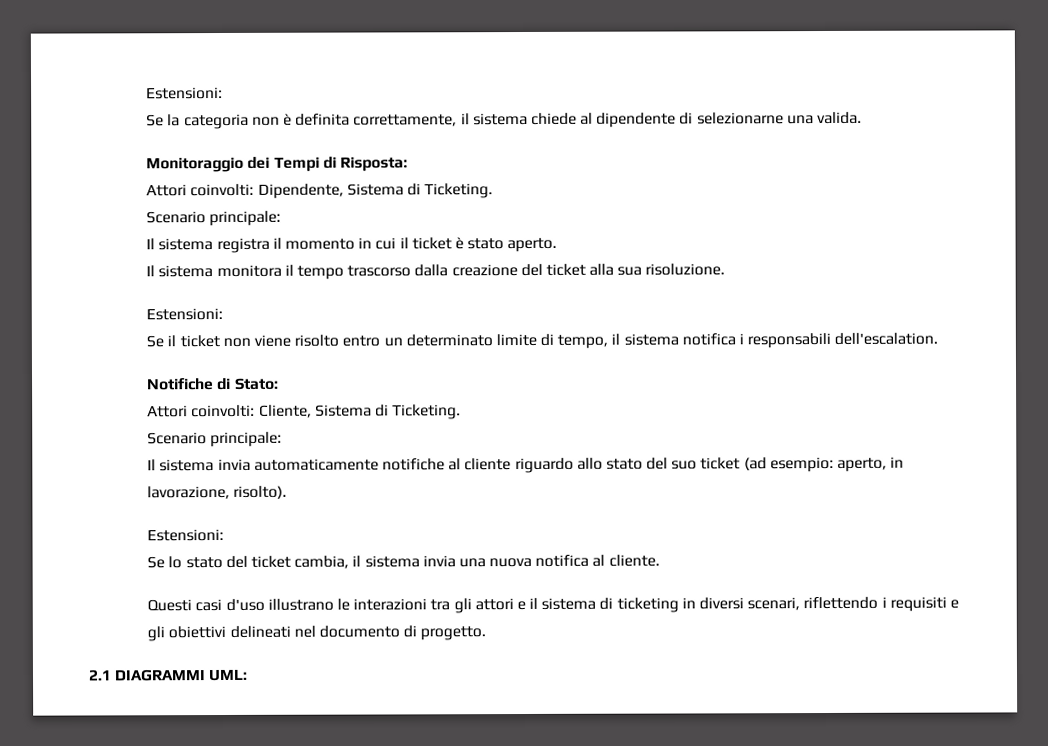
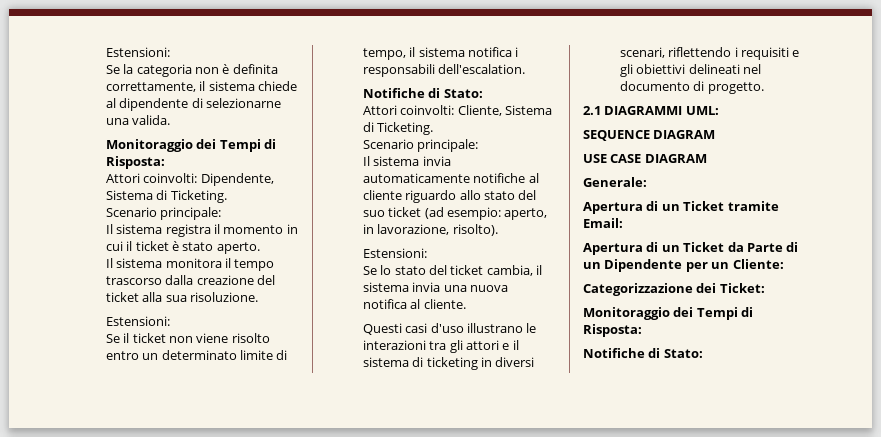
+ SEQUENCE DIAGRAM
+ USE CASE DIAGRAM
+ Generale:
+ Apertura di un Ticket tramite Email:
+ Apertura di un Ticket da Parte di un Dipendente per un Cliente:
+ Categorizzazione dei Ticket:
+ Monitoraggio dei Tempi di Risposta:
+ Notifiche di Stato:

